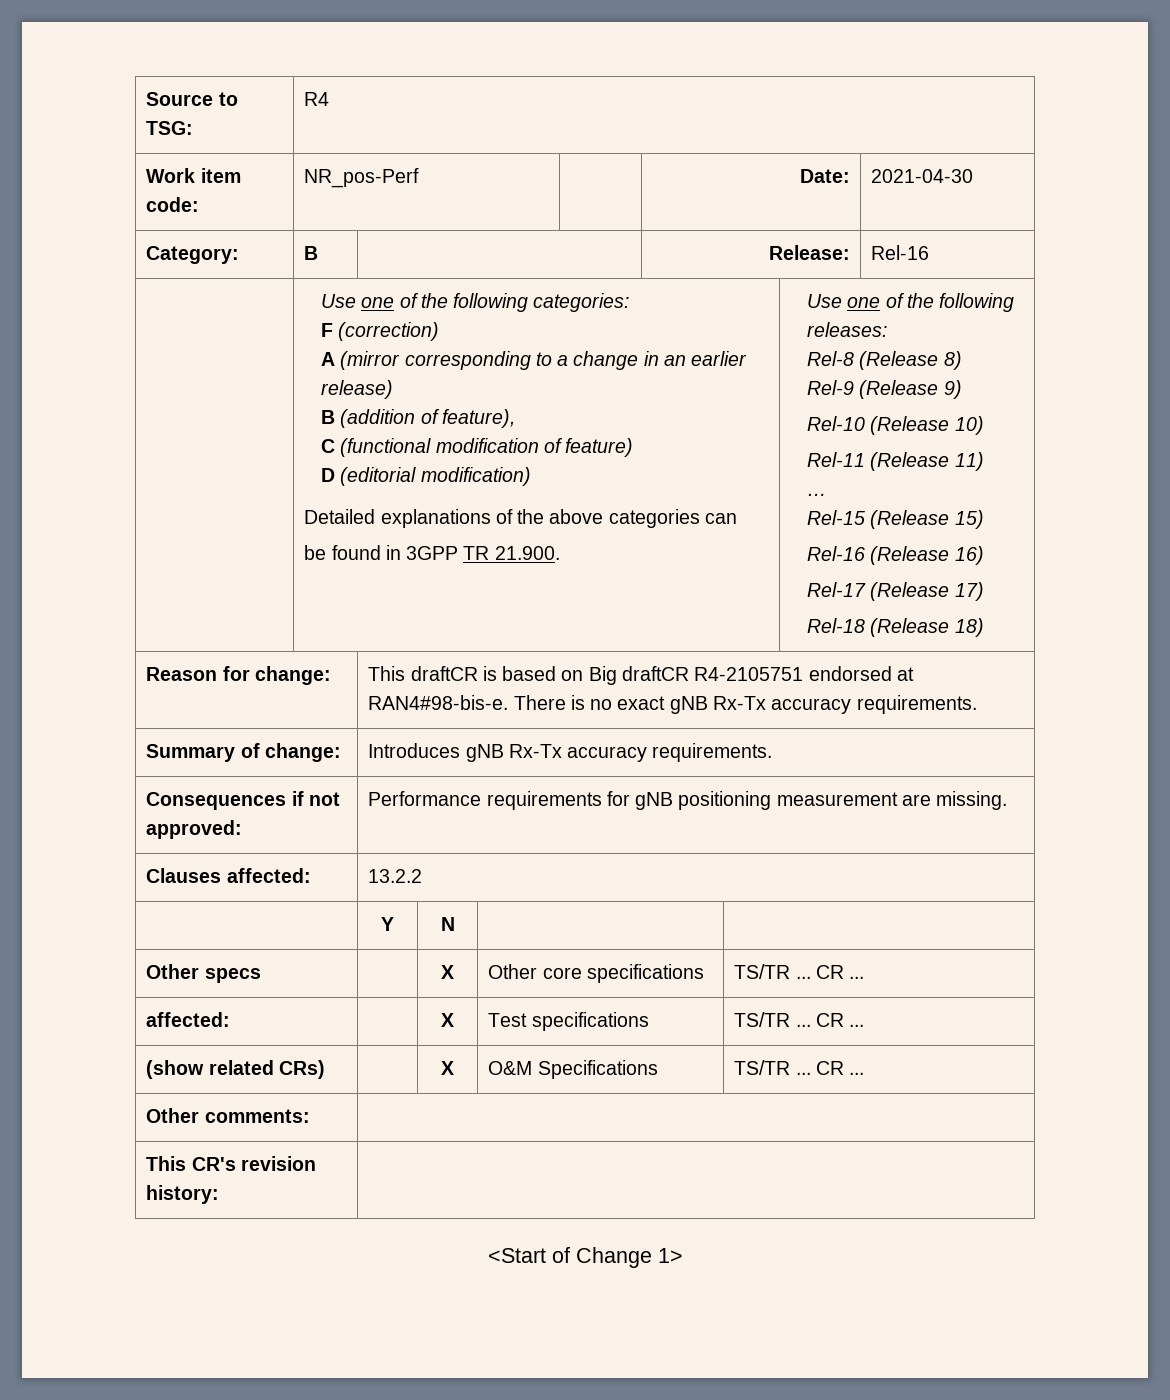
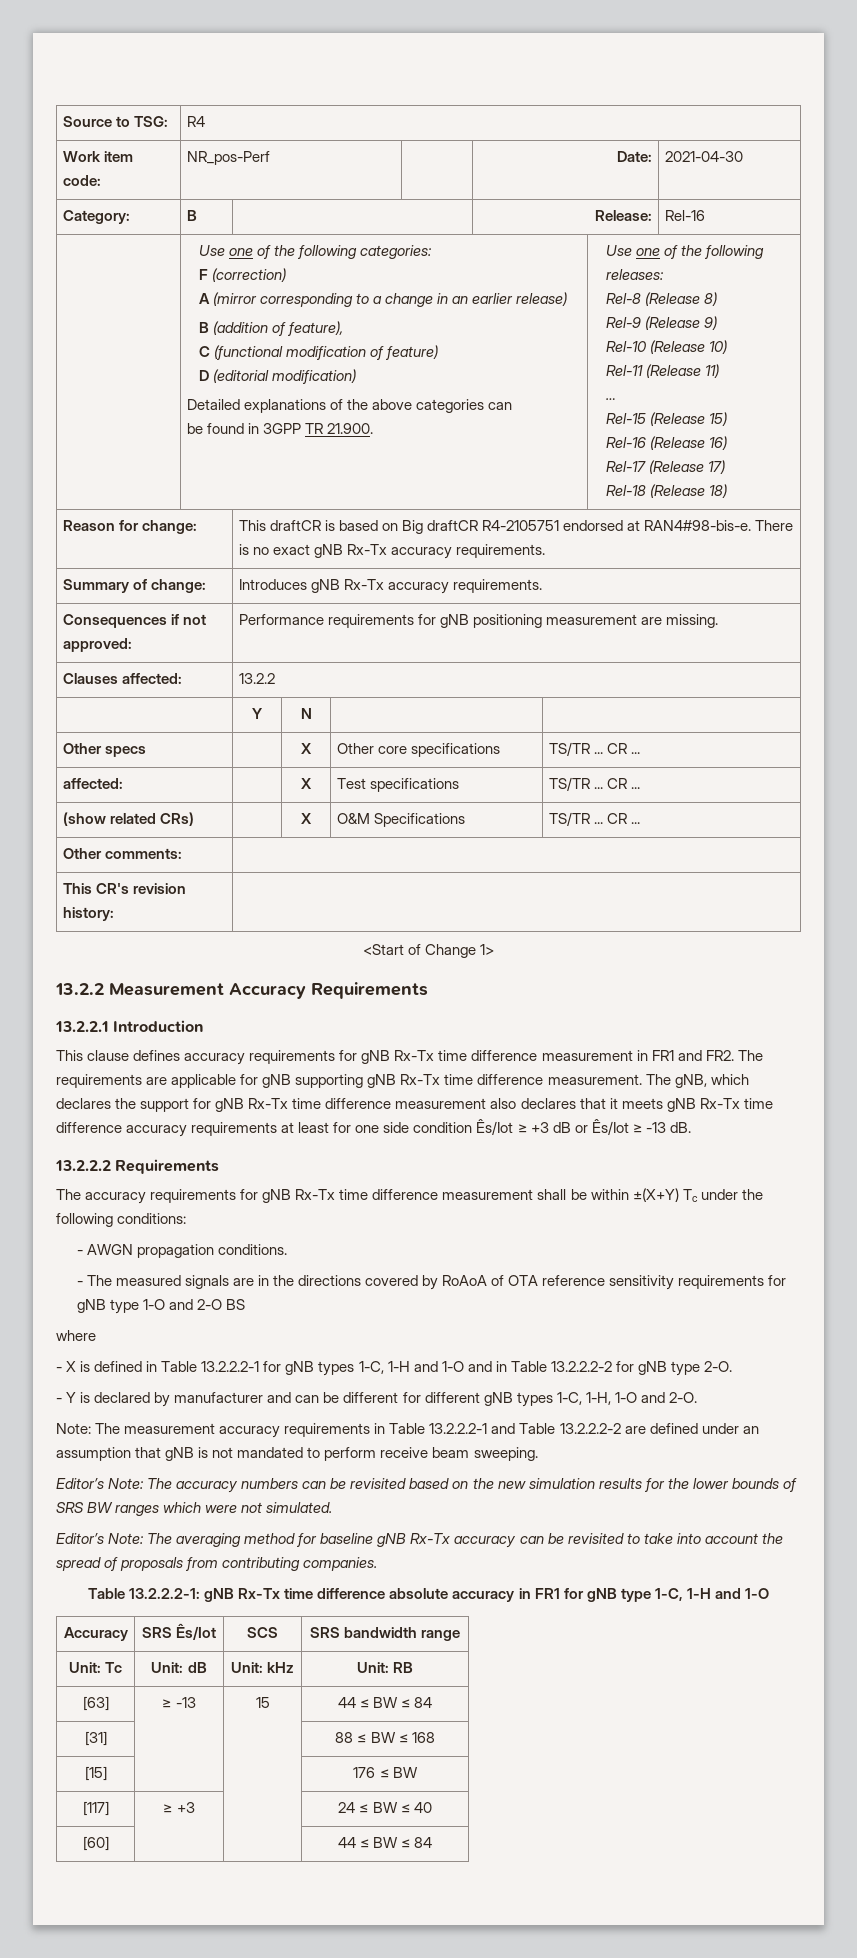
+ 13.2.2 Measurement Accuracy Requirements
+ 13.2.2.1 Introduction
+ This clause defines accuracy requirements for gNB Rx-Tx time difference measurement in FR1 and FR2. The requirements are applicable for gNB supporting gNB Rx-Tx time difference measurement. The gNB, which declares the support for gNB Rx-Tx time difference measurement also declares that it meets gNB Rx-Tx time difference accuracy requirements at least for one side condition Ês/Iot ≥ +3 dB or Ês/Iot ≥ -13 dB.
+ 13.2.2.2 Requirements
+ The accuracy requirements for gNB Rx-Tx time difference measurement shall be within ±(X+Y) Tc under the following conditions:
+ - AWGN propagation conditions.
+ - The measured signals are in the directions covered by RoAoA of OTA reference sensitivity requirements for gNB type 1-O and 2-O BS
+ where
+ - X is defined in Table 13.2.2.2-1 for gNB types 1-C, 1-H and 1-O and in Table 13.2.2.2-2 for gNB type 2-O.
+ - Y is declared by manufacturer and can be different for different gNB types 1-C, 1-H, 1-O and 2-O.
+ Note: The measurement accuracy requirements in Table 13.2.2.2-1 and Table 13.2.2.2-2 are defined under an assumption that gNB is not mandated to perform receive beam sweeping.
+ Editor’s Note: The accuracy numbers can be revisited based on the new simulation results for the lower bounds of SRS BW ranges which were not simulated.
+ Editor’s Note: The averaging method for baseline gNB Rx-Tx accuracy can be revisited to take into account the spread of proposals from contributing companies.
+ Table 13.2.2.2-1: gNB Rx-Tx time difference absolute accuracy in FR1 for gNB type 1-C, 1-H and 1-O
+ Accuracy | SRS Ês/Iot | SCS | SRS bandwidth range
+ Unit: Tc | Unit: dB | Unit: kHz | Unit: RB
+ [63] | ≥ -13 | 15 | 44 ≤ BW ≤ 84
+ [31] | | | 88 ≤ BW ≤ 168
+ [15] | | | 176 ≤ BW
+ [117] | ≥ +3 | | 24 ≤ BW ≤ 40
+ [60] | | | 44 ≤ BW ≤ 84

